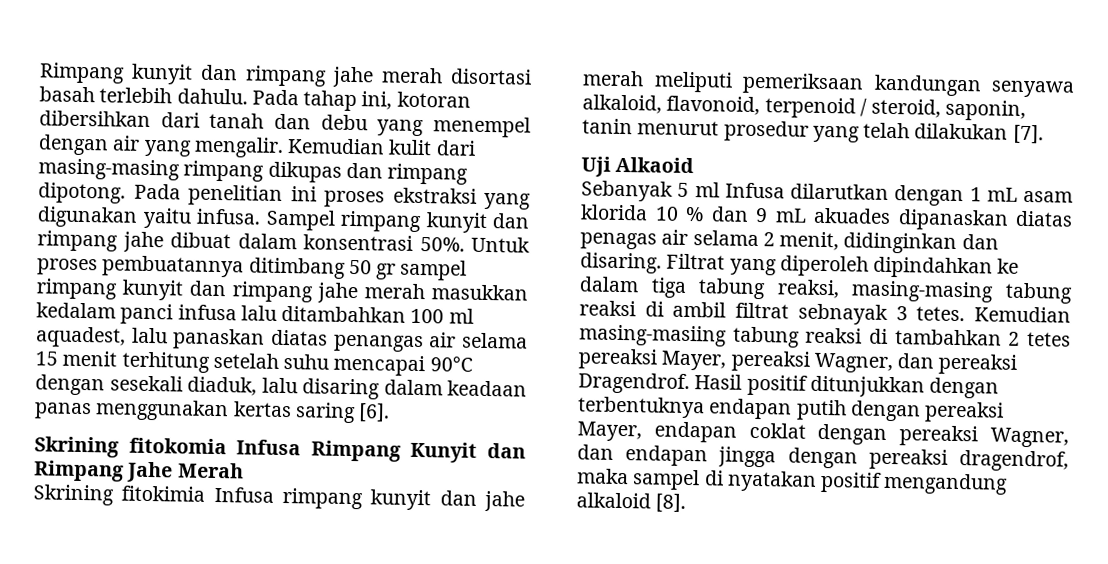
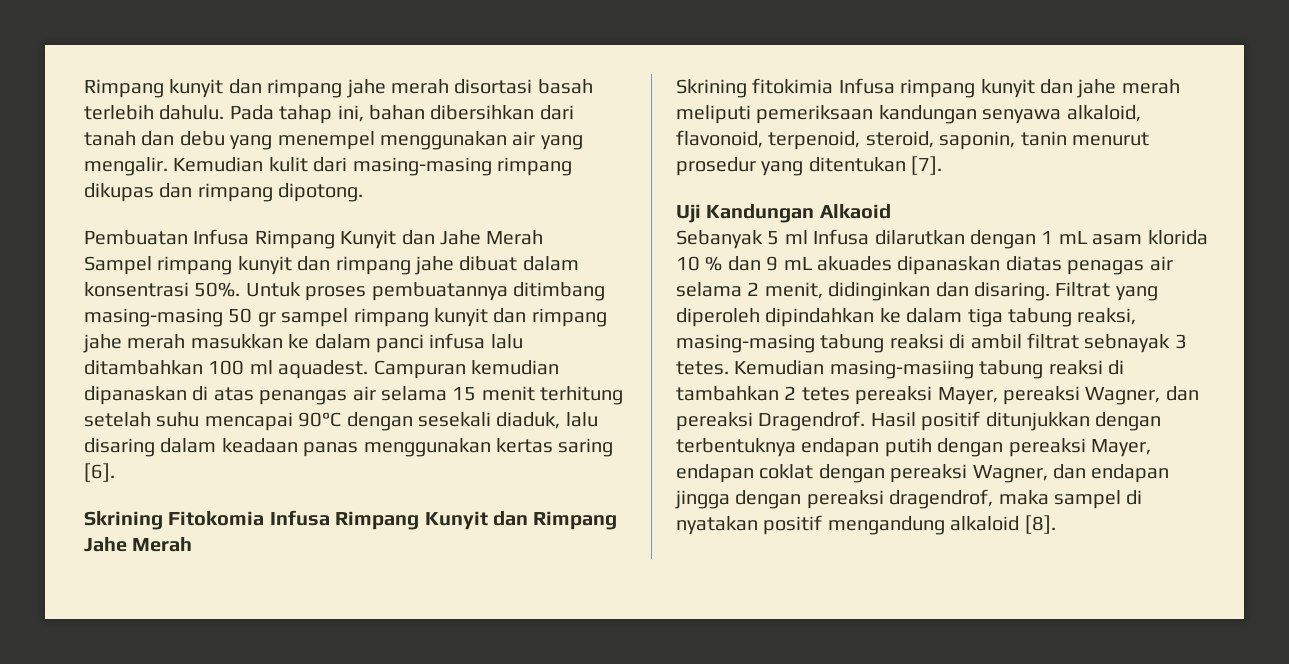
- Pada tahap ini, kotoran dibersihkan dari tanah dan debu yang menempel dengan air yang mengalir.
+ Pada tahap ini, bahan dibersihkan dari tanah dan debu yang menempel menggunakan air yang mengalir.
- Kemudian kulit dari masing-masing rimpang dikupas dan rimpang dipotong. Pada penelitian ini proses ekstraksi yang digunakan yaitu infusa. Sampel rimpang kunyit dan rimpang jahe dibuat dalam konsentrasi 50%.
+ Kemudian kulit dari masing-masing rimpang dikupas dan rimpang dipotong.
+ Pembuatan Infusa Rimpang Kunyit dan Jahe Merah
+ Sampel rimpang kunyit dan rimpang jahe dibuat dalam konsentrasi 50%.
- Untuk proses pembuatannya ditimbang 50 gr sampel rimpang kunyit dan rimpang jahe merah masukkan kedalam panci infusa lalu ditambahkan 100 ml aquadest, lalu panaskan diatas penangas air selama 15 menit terhitung setelah suhu mencapai 90°C dengan sesekali diaduk, lalu disaring dalam keadaan panas menggunakan kertas saring [6].
+ Untuk proses pembuatannya ditimbang masing-masing 50 gr sampel rimpang kunyit dan rimpang jahe merah masukkan ke dalam panci infusa lalu ditambahkan 100 ml aquadest. Campuran kemudian dipanaskan di atas penangas air selama 15 menit terhitung setelah suhu mencapai 90°C dengan sesekali diaduk, lalu disaring dalam keadaan panas menggunakan kertas saring [6].
- Skrining fitokomia Infusa Rimpang Kunyit dan Rimpang Jahe Merah
+ Skrining Fitokomia Infusa Rimpang Kunyit dan Rimpang Jahe Merah
- Skrining fitokimia Infusa rimpang kunyit dan jahe merah meliputi pemeriksaan kandungan senyawa alkaloid, flavonoid, terpenoid / steroid, saponin, tanin menurut prosedur yang telah dilakukan [7].
+ Skrining fitokimia Infusa rimpang kunyit dan jahe merah meliputi pemeriksaan kandungan senyawa alkaloid, flavonoid, terpenoid, steroid, saponin, tanin menurut prosedur yang ditentukan [7].
- Uji Alkaoid
+ Uji Kandungan Alkaoid

